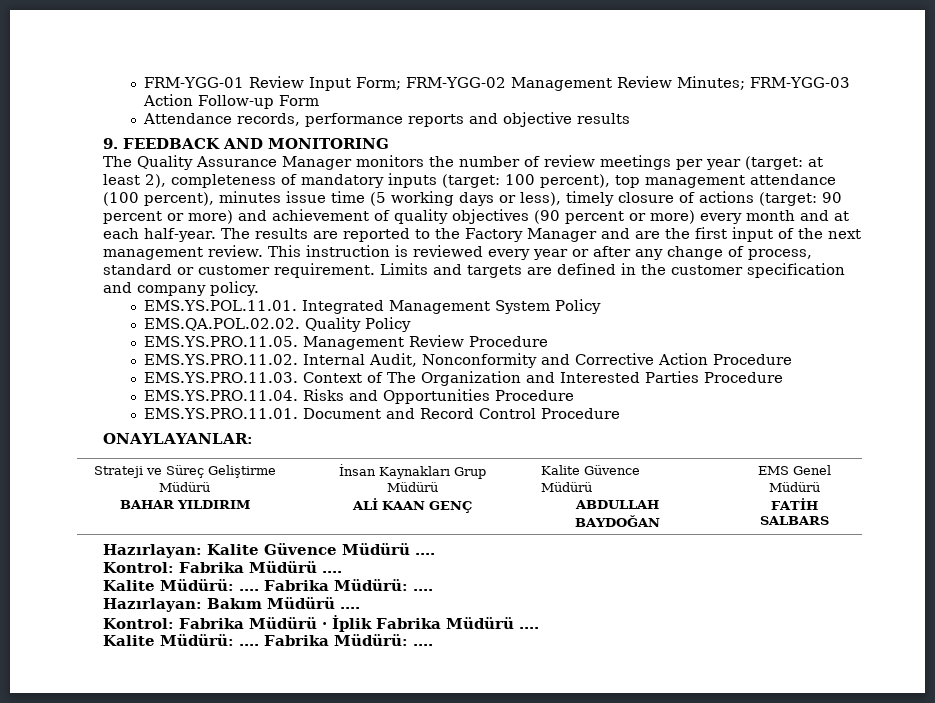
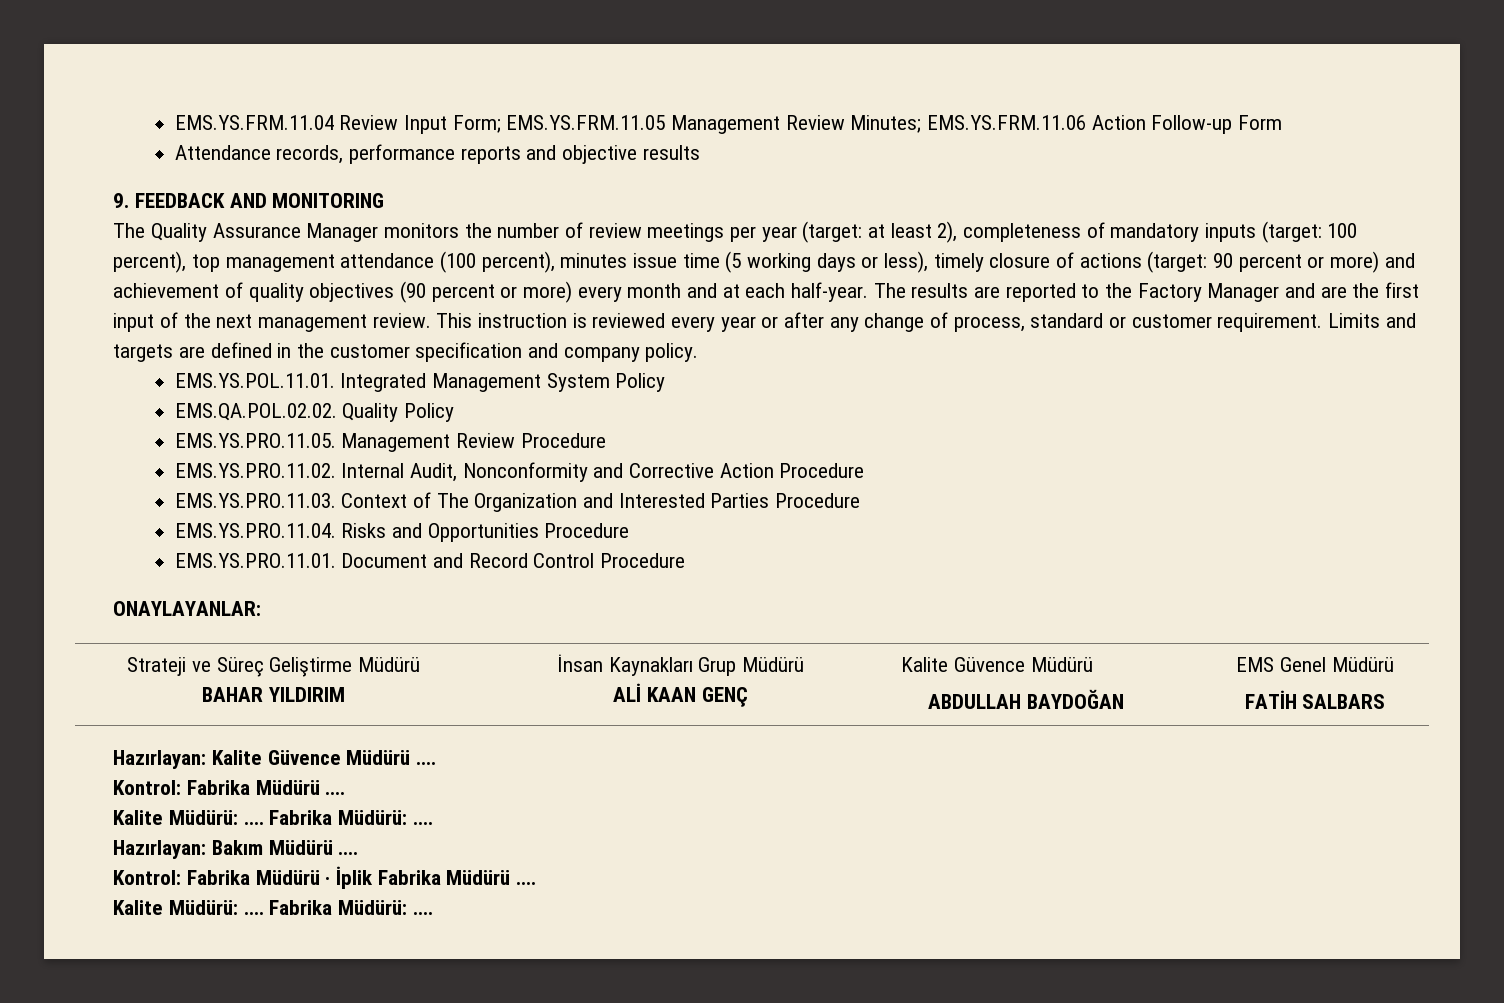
- FRM-YGG-01 Review Input Form; FRM-YGG-02 Management Review Minutes; FRM-YGG-03 Action Follow-up Form
+ EMS.YS.FRM.11.04 Review Input Form; EMS.YS.FRM.11.05 Management Review Minutes; EMS.YS.FRM.11.06 Action Follow-up Form

